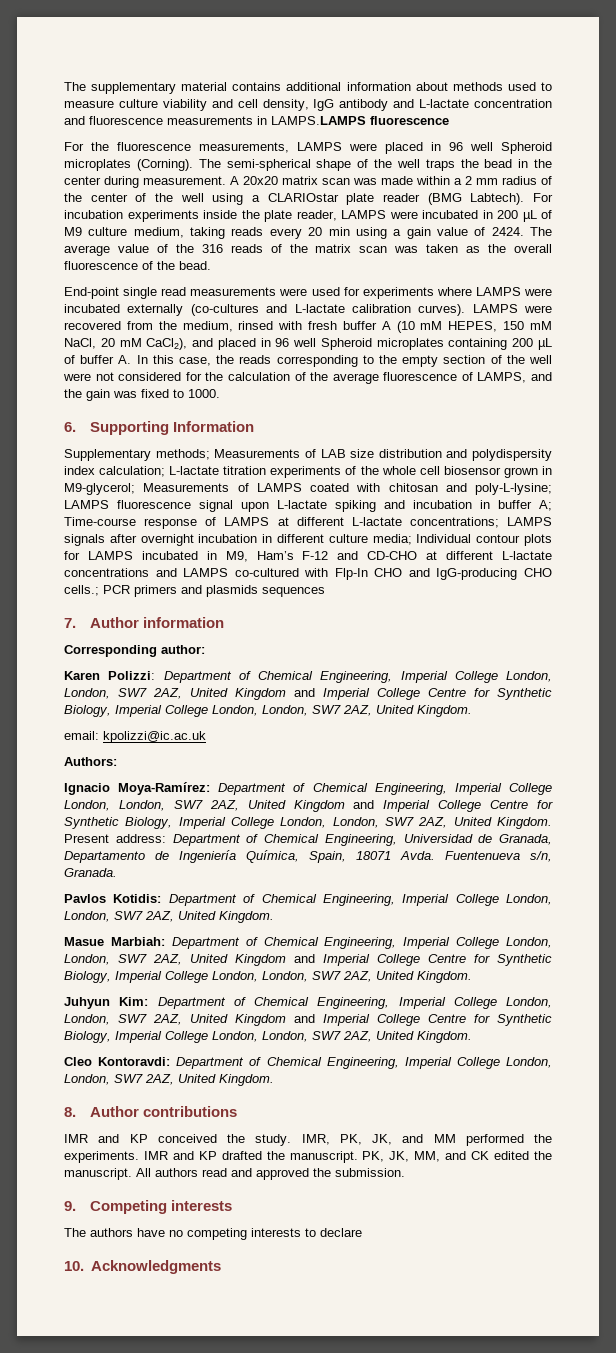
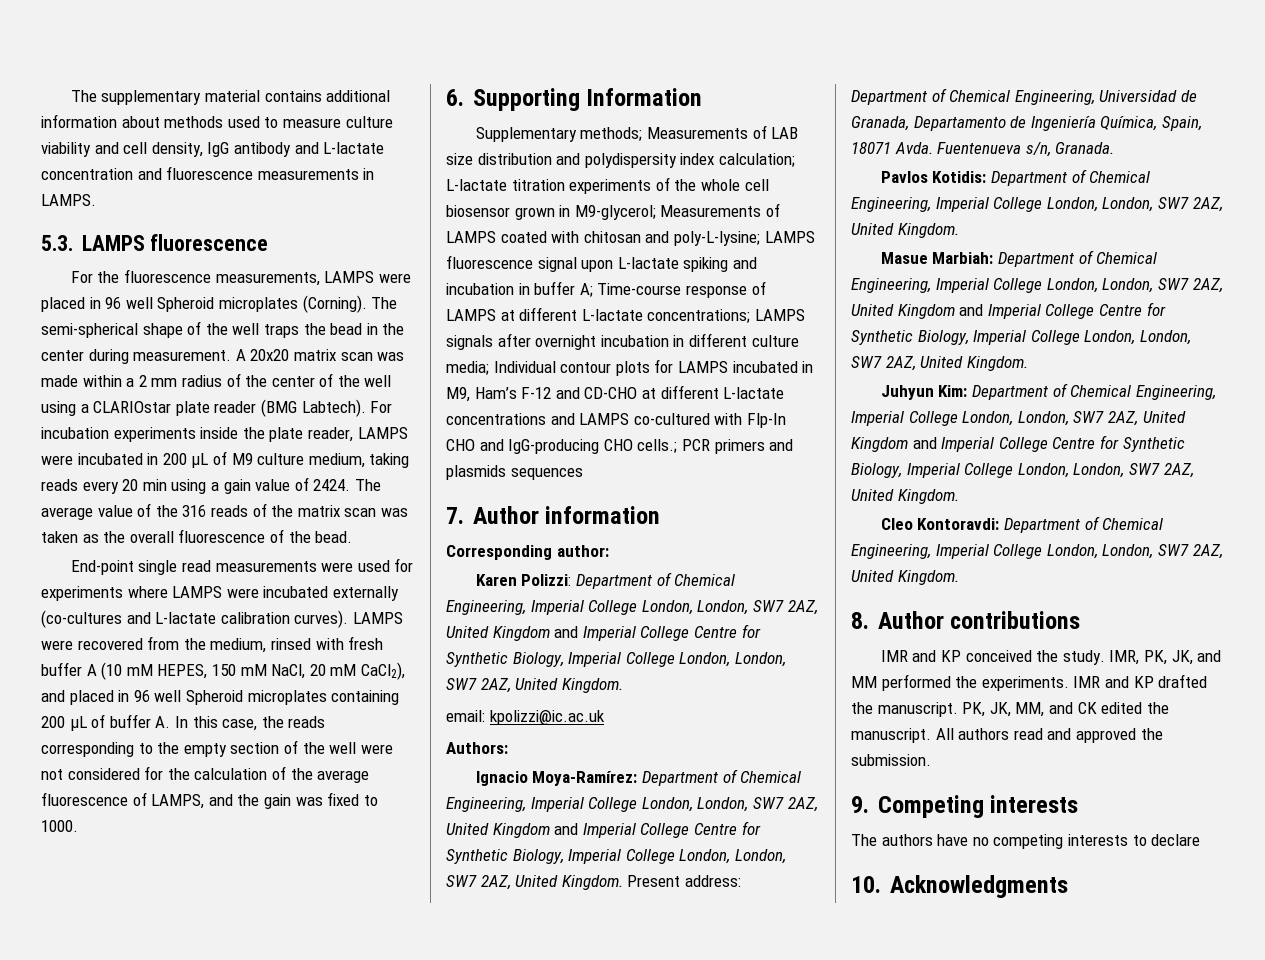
- The supplementary material contains additional information about methods used to measure culture viability and cell density, IgG antibody and L-lactate concentration and fluorescence measurements in LAMPS.LAMPS fluorescence
+ The supplementary material contains additional information about methods used to measure culture viability and cell density, IgG antibody and L-lactate concentration and fluorescence measurements in LAMPS.
+ 5.3. LAMPS fluorescence

